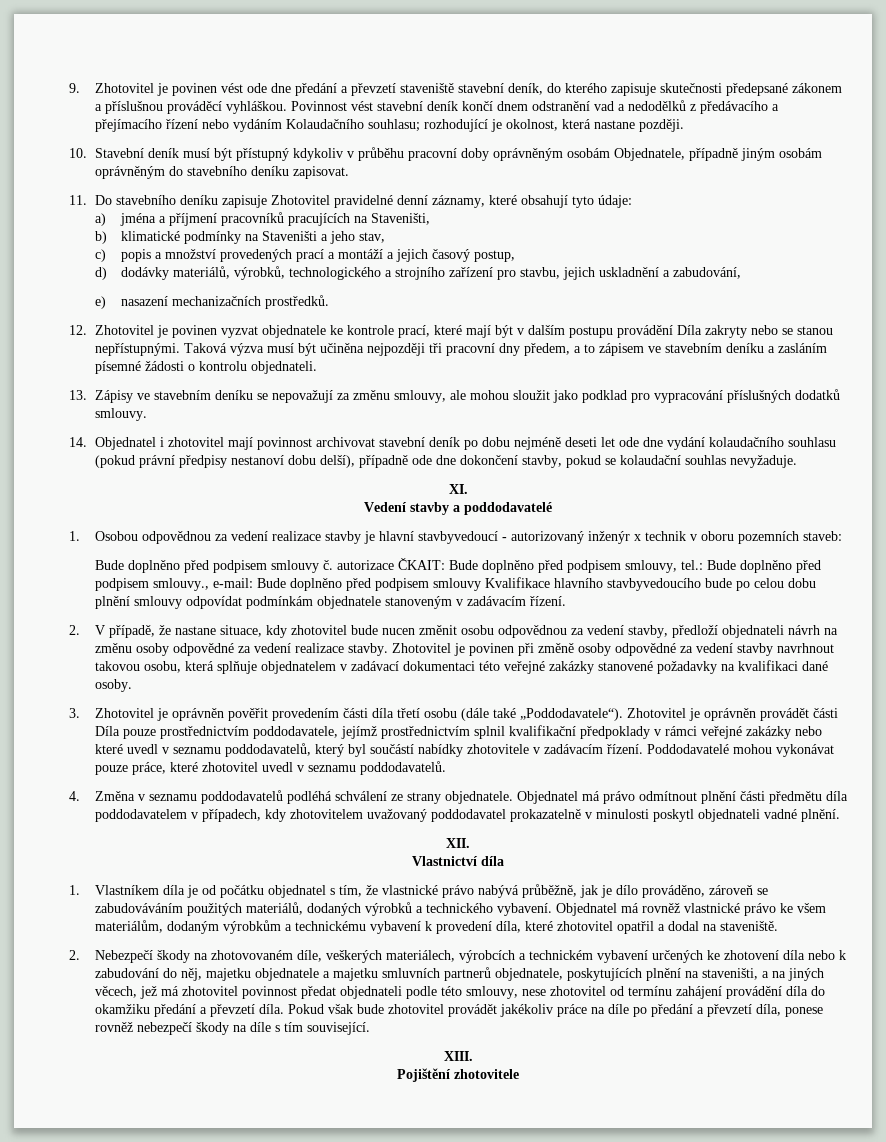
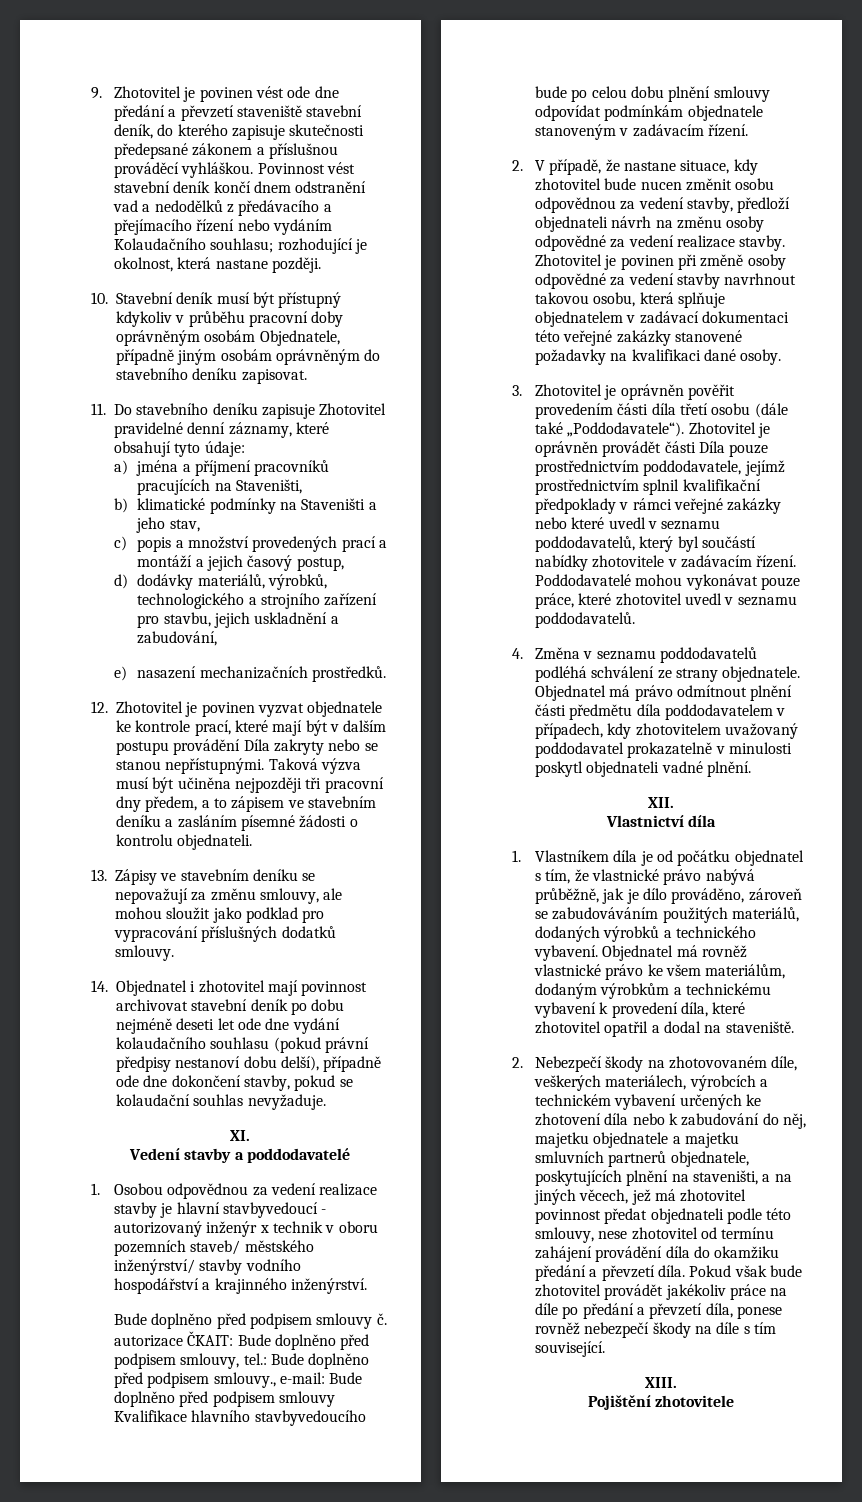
- 1. Osobou odpovědnou za vedení realizace stavby je hlavní stavbyvedoucí - autorizovaný inženýr x technik v oboru pozemních staveb:
+ 1. Osobou odpovědnou za vedení realizace stavby je hlavní stavbyvedoucí - autorizovaný inženýr x technik v oboru pozemních staveb/ městského inženýrství/ stavby vodního hospodářství a krajinného inženýrství.

